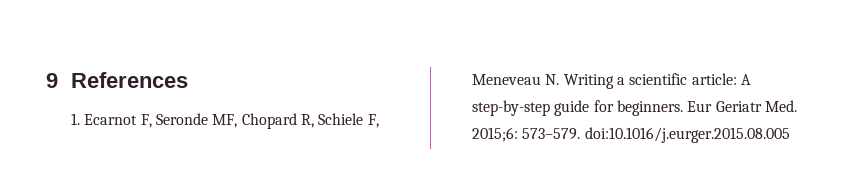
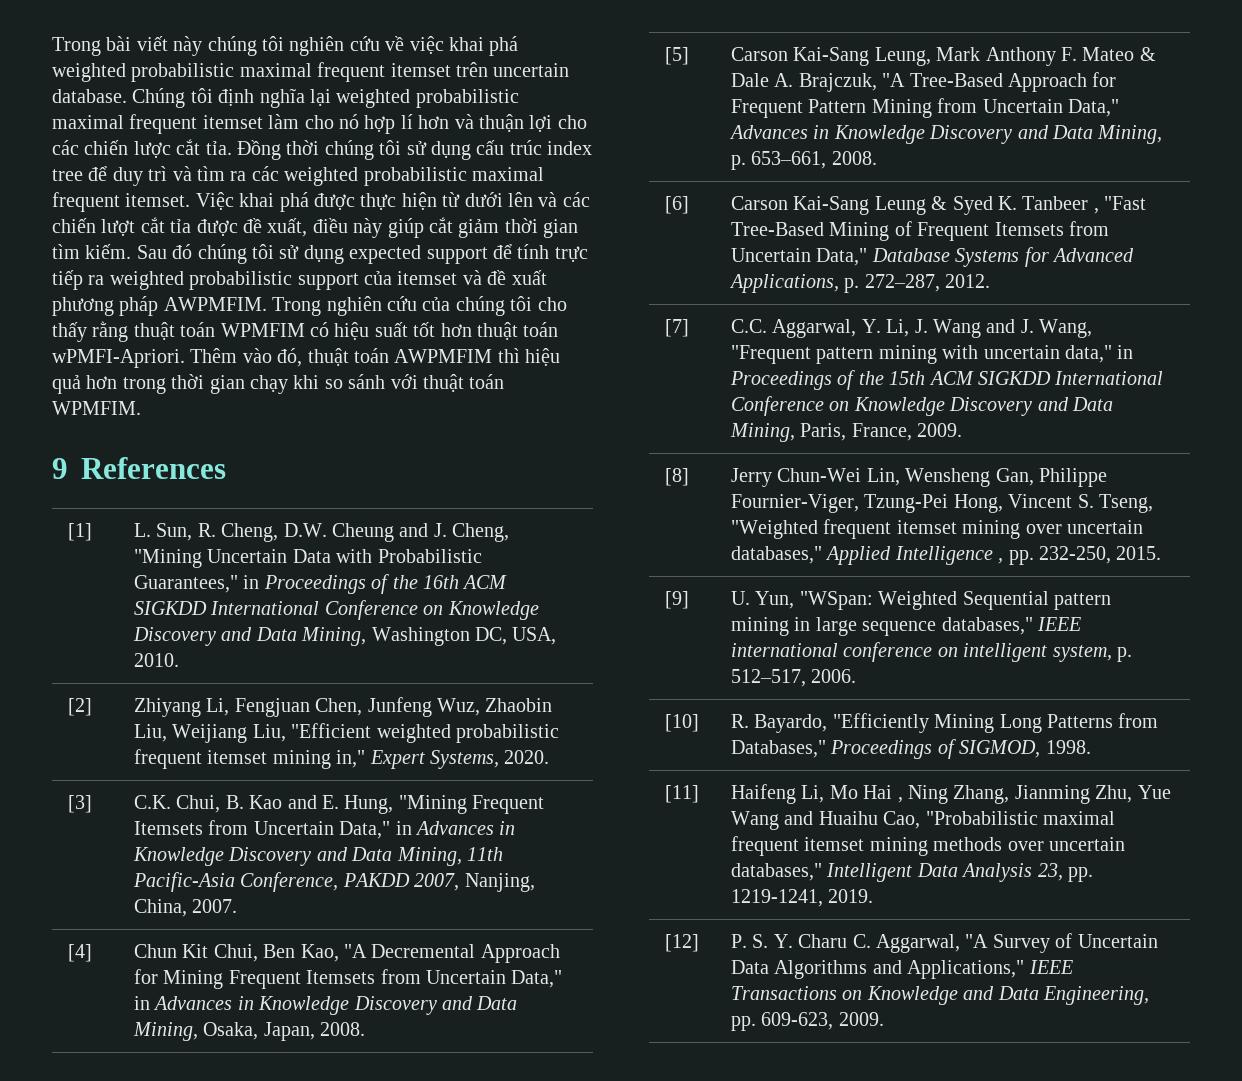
+ Trong bài viết này chúng tôi nghiên cứu về việc khai phá weighted probabilistic maximal frequent itemset trên uncertain database. Chúng tôi định nghĩa lại weighted probabilistic maximal frequent itemset làm cho nó hợp lí hơn và thuận lợi cho các chiến lược cắt tỉa. Đồng thời chúng tôi sử dụng cấu trúc index tree để duy trì và tìm ra các weighted probabilistic maximal frequent itemset. Việc khai phá được thực hiện từ dưới lên và các chiến lượt cắt tỉa được đề xuất, điều này giúp cắt giảm thời gian tìm kiếm. Sau đó chúng tôi sử dụng expected support để tính trực tiếp ra weighted probabilistic support của itemset và đề xuất phương pháp AWPMFIM. Trong nghiên cứu của chúng tôi cho thấy rằng thuật toán WPMFIM có hiệu suất tốt hơn thuật toán wPMFI-Apriori. Thêm vào đó, thuật toán AWPMFIM thì hiệu quả hơn trong thời gian chạy khi so sánh với thuật toán WPMFIM.
  9 References
- 1. Ecarnot F, Seronde MF, Chopard R, Schiele F, Meneveau N. Writing a scientific article: A step-by-step guide for beginners. Eur Geriatr Med. 2015;6: 573–579. doi:10.1016/j.eurger.2015.08.005
+ [1] | L. Sun, R. Cheng, D.W. Cheung and J. Cheng, "Mining Uncertain Data with Probabilistic Guarantees," in Proceedings of the 16th ACM SIGKDD International Conference on Knowledge Discovery and Data Mining, Washington DC, USA, 2010.
+ [2] | Zhiyang Li, Fengjuan Chen, Junfeng Wuz, Zhaobin Liu, Weijiang Liu, "Efficient weighted probabilistic frequent itemset mining in," Expert Systems, 2020.
+ [3] | C.K. Chui, B. Kao and E. Hung, "Mining Frequent Itemsets from Uncertain Data," in Advances in Knowledge Discovery and Data Mining, 11th Pacific-Asia Conference, PAKDD 2007, Nanjing, China, 2007.
+ [4] | Chun Kit Chui, Ben Kao, "A Decremental Approach for Mining Frequent Itemsets from Uncertain Data," in Advances in Knowledge Discovery and Data Mining, Osaka, Japan, 2008.
+ [5] | Carson Kai-Sang Leung, Mark Anthony F. Mateo & Dale A. Brajczuk, "A Tree-Based Approach for Frequent Pattern Mining from Uncertain Data," Advances in Knowledge Discovery and Data Mining, p. 653–661, 2008.
+ [6] | Carson Kai-Sang Leung & Syed K. Tanbeer , "Fast Tree-Based Mining of Frequent Itemsets from Uncertain Data," Database Systems for Advanced Applications, p. 272–287, 2012.
+ [7] | C.C. Aggarwal, Y. Li, J. Wang and J. Wang, "Frequent pattern mining with uncertain data," in Proceedings of the 15th ACM SIGKDD International Conference on Knowledge Discovery and Data Mining, Paris, France, 2009.
+ [8] | Jerry Chun-Wei Lin, Wensheng Gan, Philippe Fournier-Viger, Tzung-Pei Hong, Vincent S. Tseng, "Weighted frequent itemset mining over uncertain databases," Applied Intelligence , pp. 232-250, 2015.
+ [9] | U. Yun, "WSpan: Weighted Sequential pattern mining in large sequence databases," IEEE international conference on intelligent system, p. 512–517, 2006.
+ [10] | R. Bayardo, "Efficiently Mining Long Patterns from Databases," Proceedings of SIGMOD, 1998.
+ [11] | Haifeng Li, Mo Hai , Ning Zhang, Jianming Zhu, Yue Wang and Huaihu Cao, "Probabilistic maximal frequent itemset mining methods over uncertain databases," Intelligent Data Analysis 23, pp. 1219-1241, 2019.
+ [12] | P. S. Y. Charu C. Aggarwal, "A Survey of Uncertain Data Algorithms and Applications," IEEE Transactions on Knowledge and Data Engineering, pp. 609-623, 2009.

